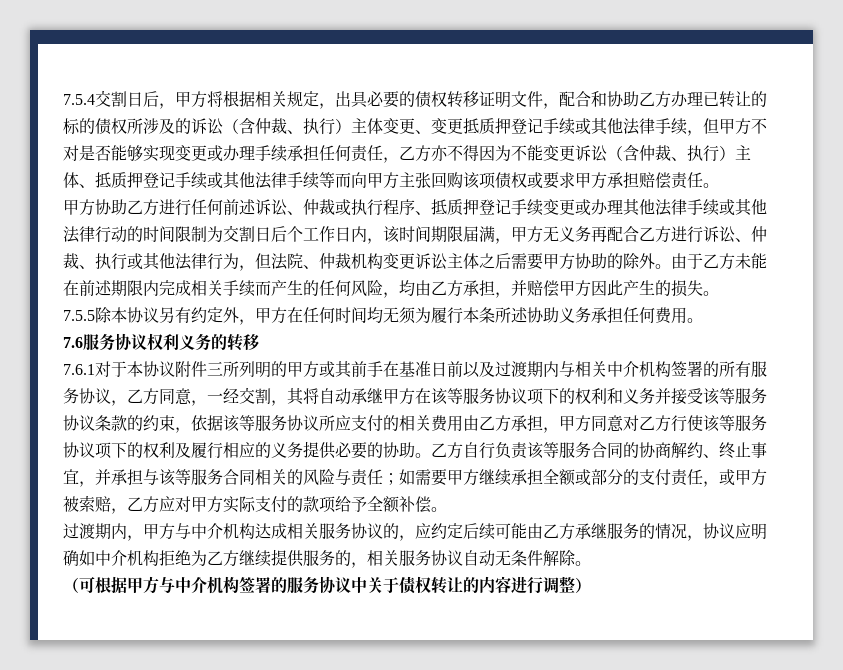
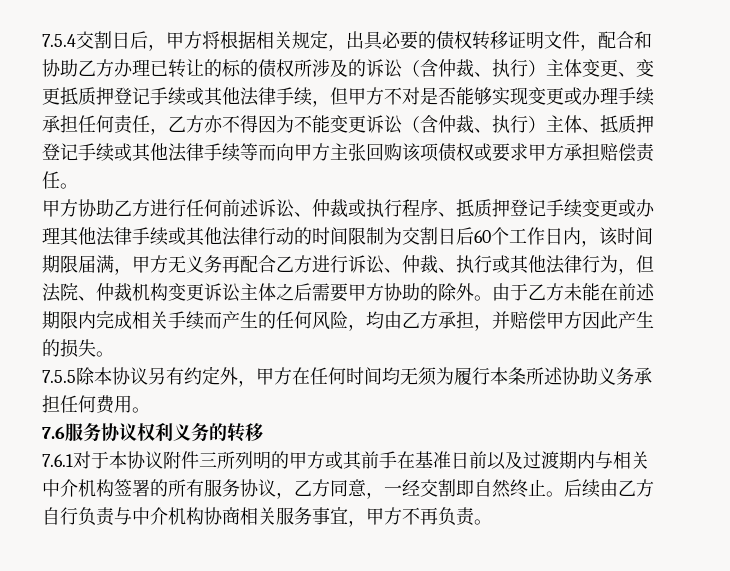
- 甲方协助乙方进行任何前述诉讼、仲裁或执行程序、抵质押登记手续变更或办理其他法律手续或其他法律行动的时间限制为交割日后个工作日内，该时间期限届满，甲方无义务再配合乙方进行诉讼、仲裁、执行或其他法律行为，但法院、仲裁机构变更诉讼主体之后需要甲方协助的除外。
+ 甲方协助乙方进行任何前述诉讼、仲裁或执行程序、抵质押登记手续变更或办理其他法律手续或其他法律行动的时间限制为交割日后60个工作日内，该时间期限届满，甲方无义务再配合乙方进行诉讼、仲裁、执行或其他法律行为，但法院、仲裁机构变更诉讼主体之后需要甲方协助的除外。
- 7.6.1对于本协议附件三所列明的甲方或其前手在基准日前以及过渡期内与相关中介机构签署的所有服务协议，乙方同意，一经交割，其将自动承继甲方在该等服务协议项下的权利和义务并接受该等服务协议条款的约束，依据该等服务协议所应支付的相关费用由乙方承担，甲方同意对乙方行使该等服务协议项下的权利及履行相应的义务提供必要的协助。乙方自行负责该等服务合同的协商解约、终止事宜，并承担与该等服务合同相关的风险与责任；如需要甲方继续承担全额或部分的支付责任，或甲方被索赔，乙方应对甲方实际支付的款项给予全额补偿。
- 过渡期内，甲方与中介机构达成相关服务协议的，应约定后续可能由乙方承继服务的情况，协议应明确如中介机构拒绝为乙方继续提供服务的，相关服务协议自动无条件解除。
- （可根据甲方与中介机构签署的服务协议中关于债权转让的内容进行调整）
+ 7.6.1对于本协议附件三所列明的甲方或其前手在基准日前以及过渡期内与相关中介机构签署的所有服务协议，乙方同意，一经交割即自然终止。后续由乙方自行负责与中介机构协商相关服务事宜，甲方不再负责。

